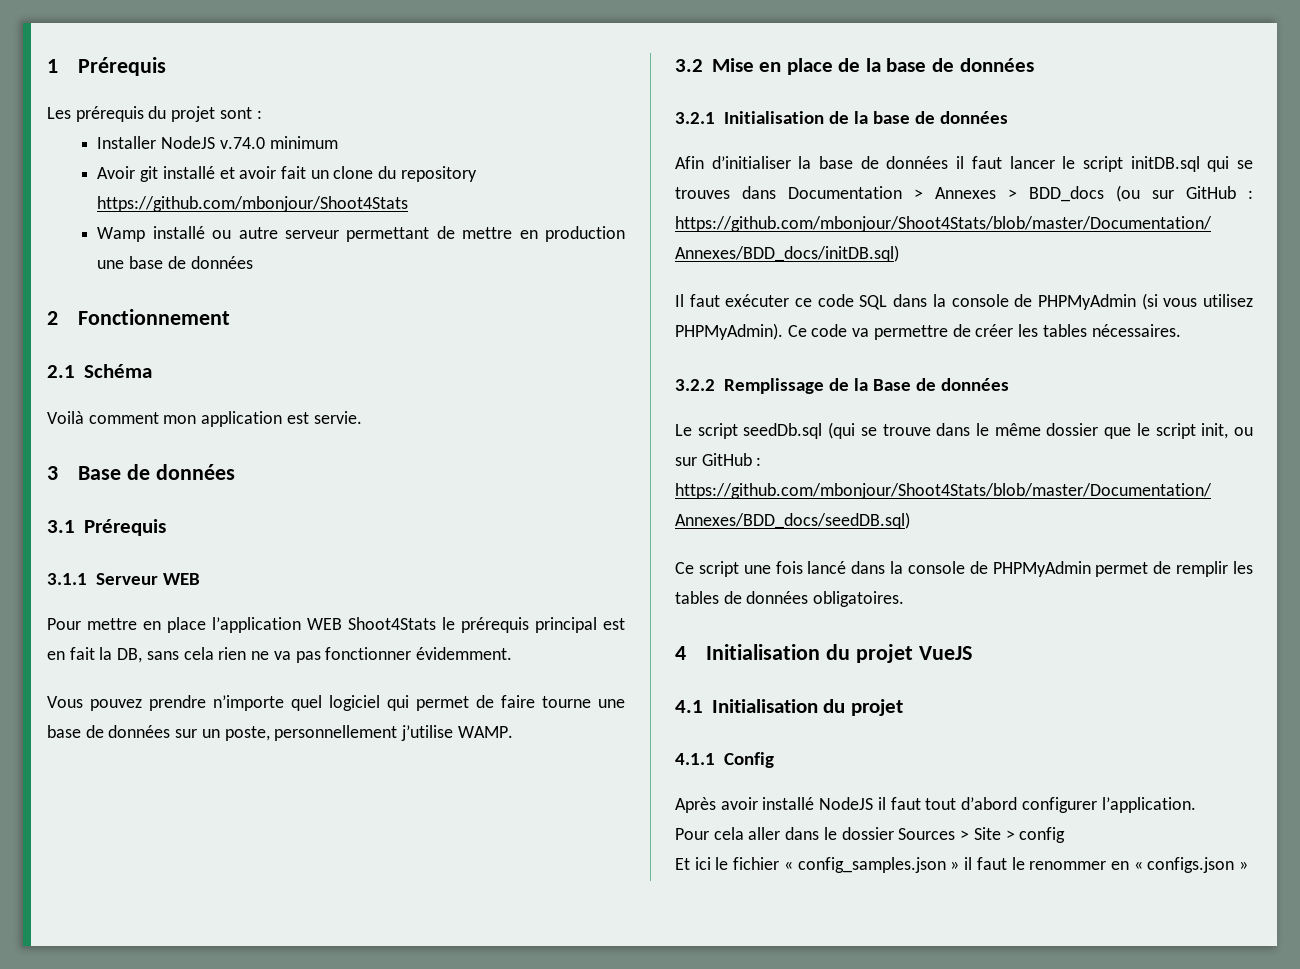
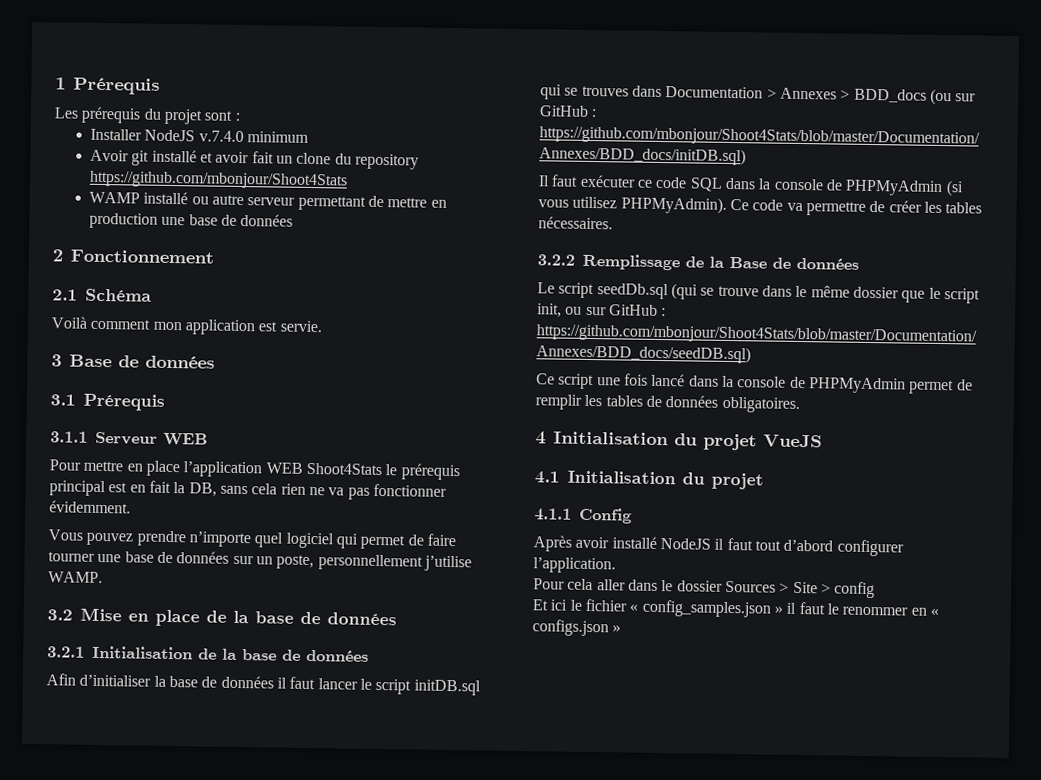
- Installer NodeJS v.74.0 minimum
+ Installer NodeJS v.7.4.0 minimum
- Wamp installé ou autre serveur permettant de mettre en production une base de données
+ WAMP installé ou autre serveur permettant de mettre en production une base de données
- Vous pouvez prendre n’importe quel logiciel qui permet de faire tourne une base de données sur un poste, personnellement j’utilise WAMP.
+ Vous pouvez prendre n’importe quel logiciel qui permet de faire tourner une base de données sur un poste, personnellement j’utilise WAMP.

